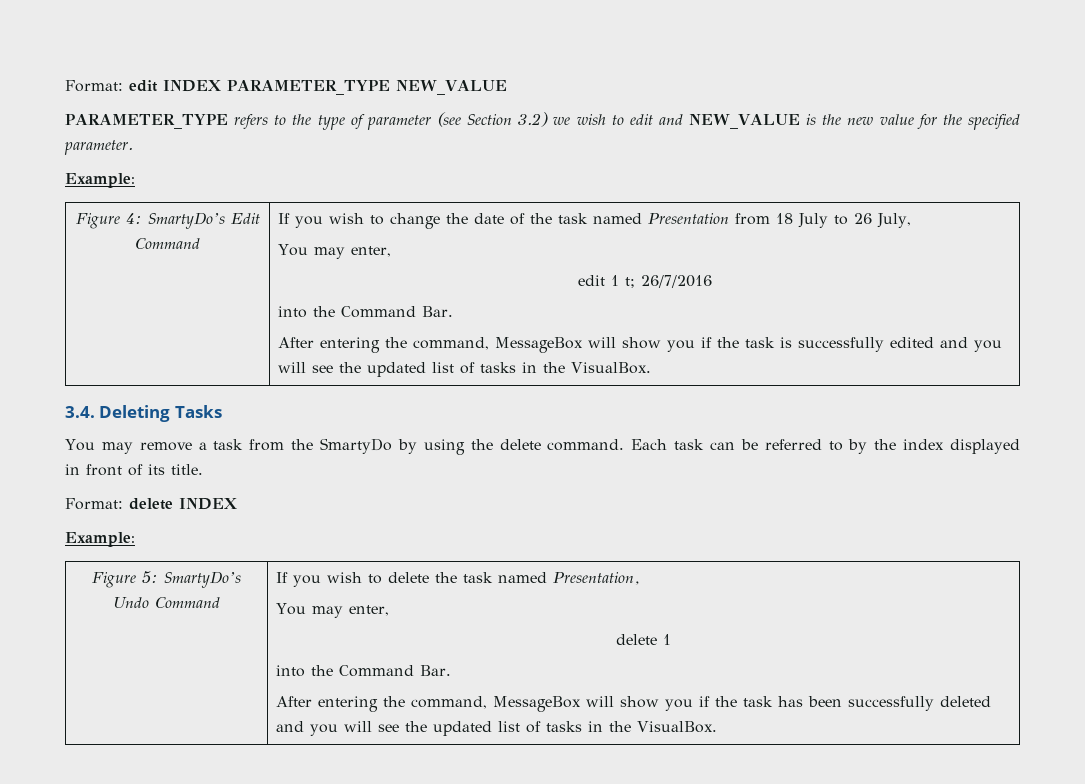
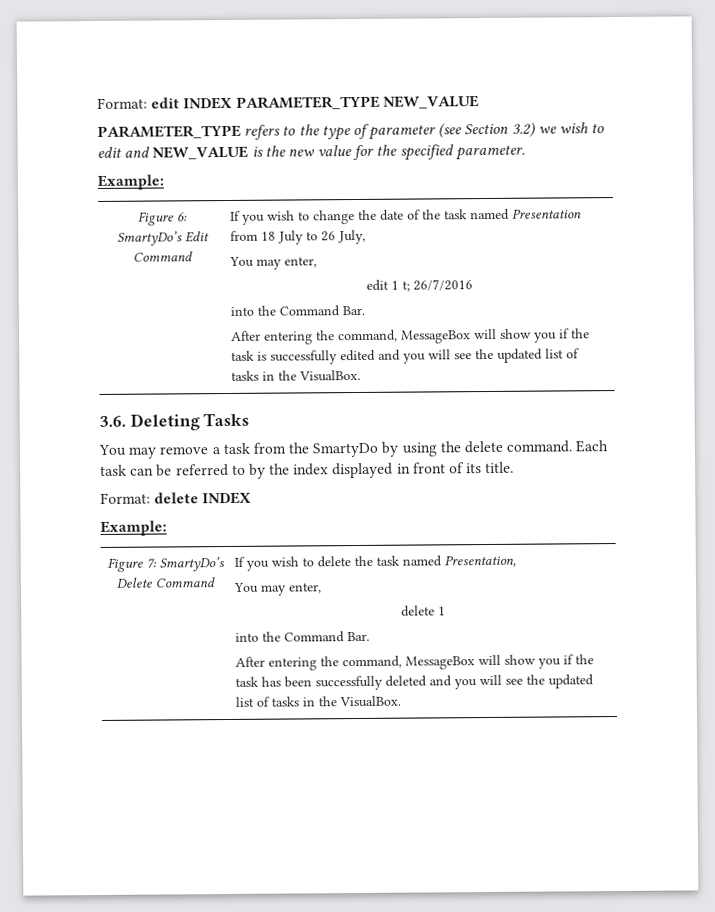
- Figure 4: SmartyDo’s Edit Command
+ Figure 6: SmartyDo’s Edit Command
- 3.4. Deleting Tasks
+ 3.6. Deleting Tasks
- Figure 5: SmartyDo’s Undo Command
+ Figure 7: SmartyDo’s Delete Command

